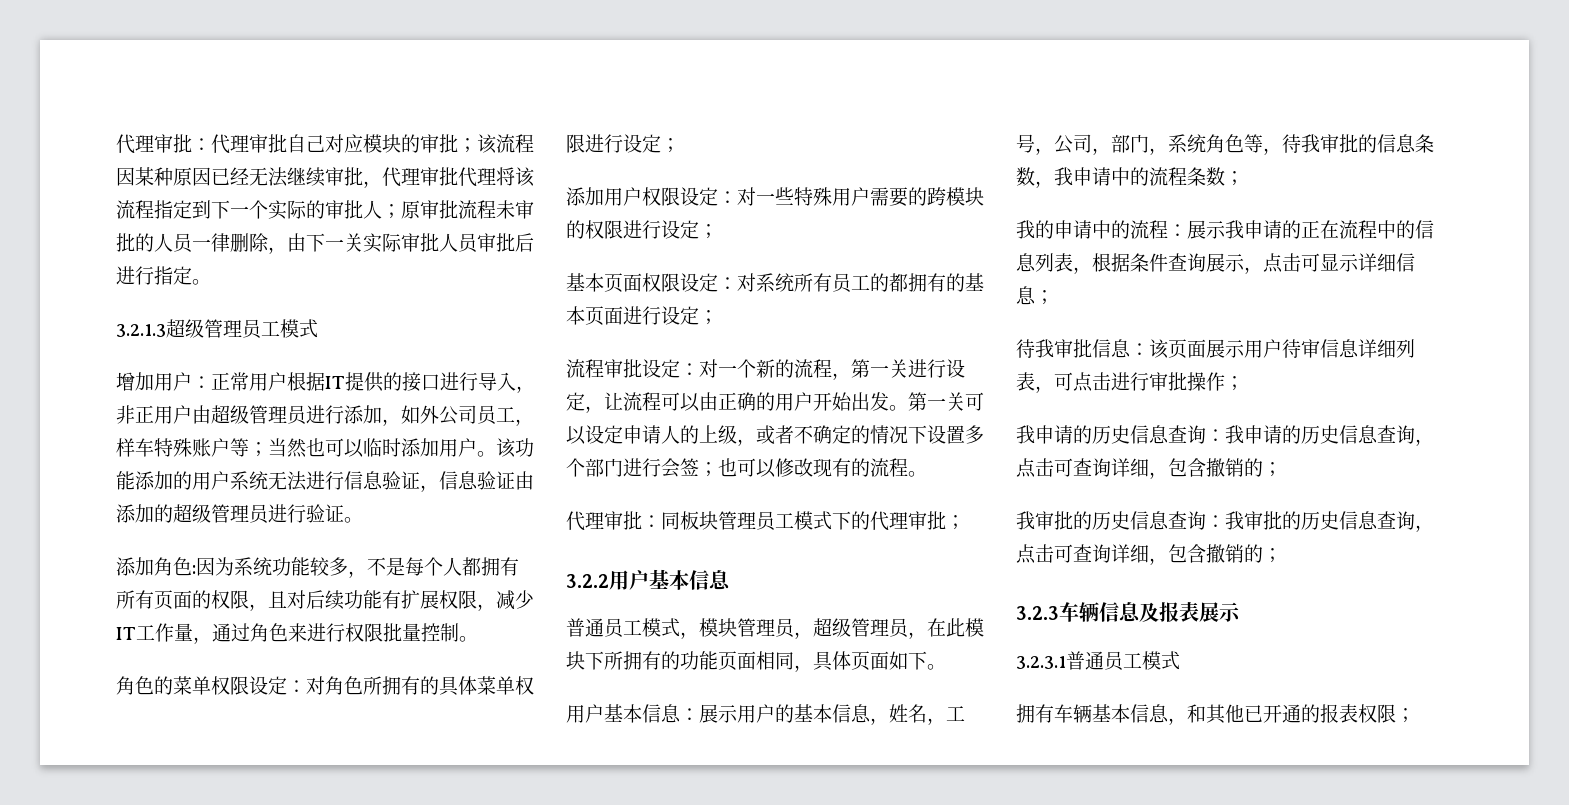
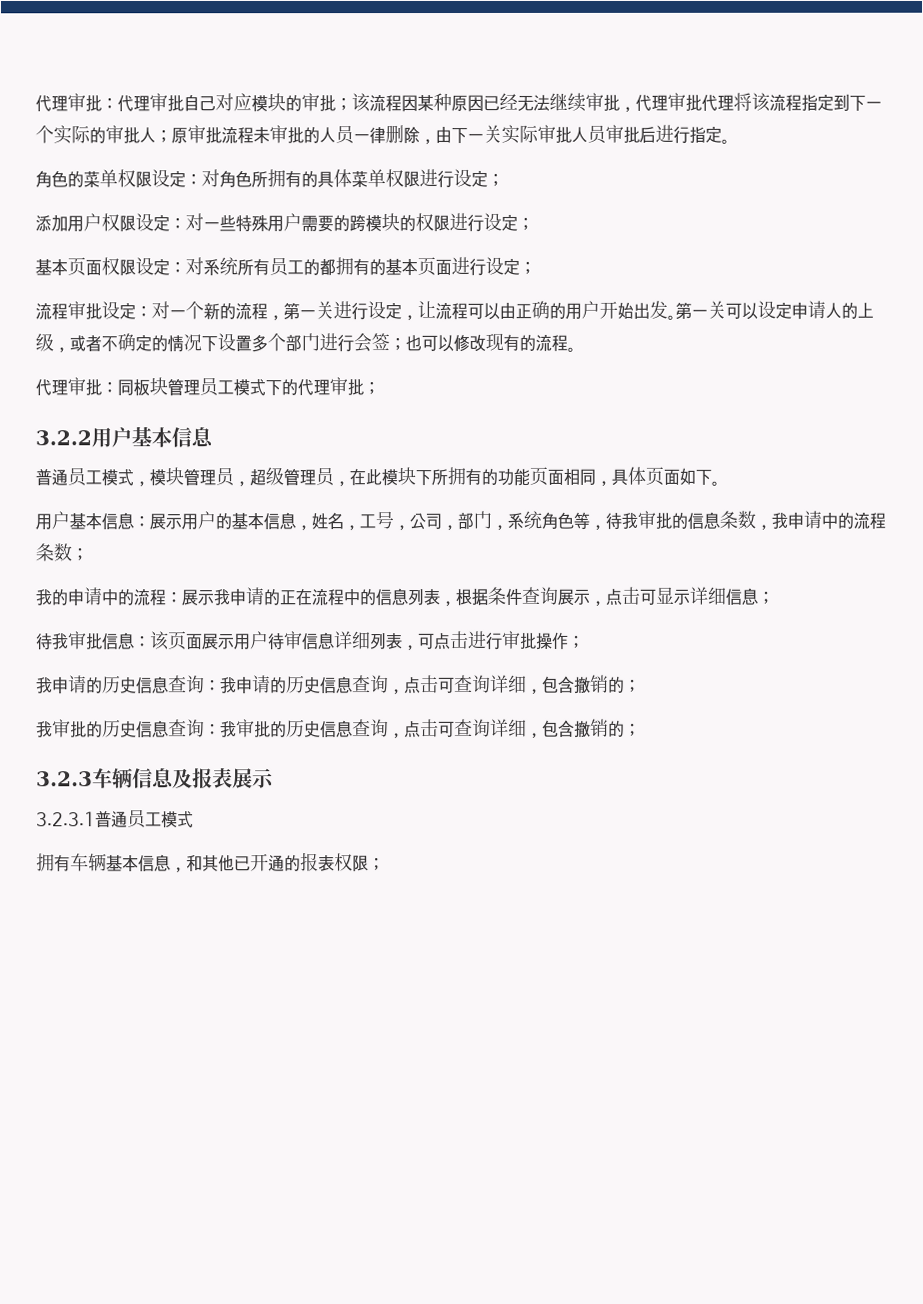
- 3.2.1.3超级管理员工模式
- 增加用户：正常用户根据IT提供的接口进行导入，非正用户由超级管理员进行添加，如外公司员工，样车特殊账户等；当然也可以临时添加用户。该功能添加的用户系统无法进行信息验证，信息验证由添加的超级管理员进行验证。
- 添加角色:因为系统功能较多，不是每个人都拥有所有页面的权限，且对后续功能有扩展权限，减少IT工作量，通过角色来进行权限批量控制。

